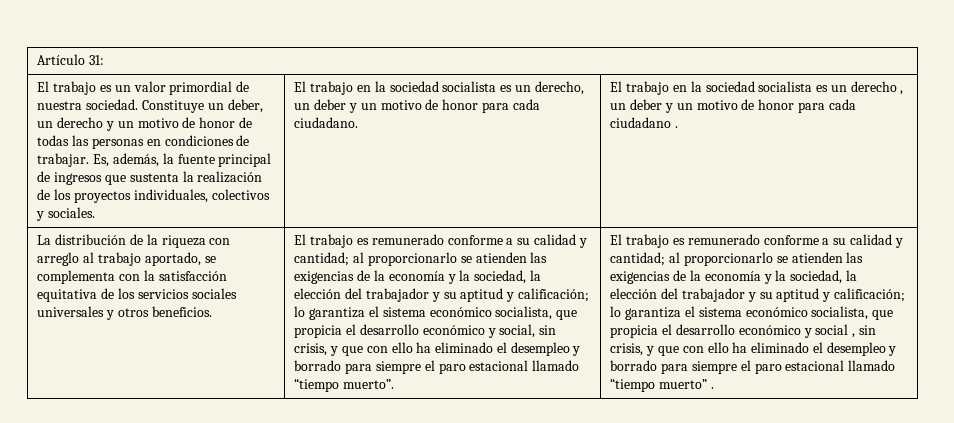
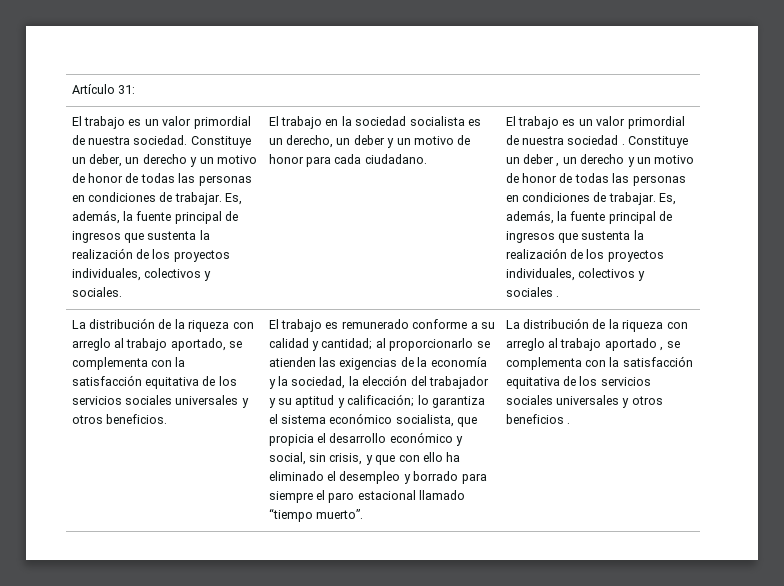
- El trabajo en la sociedad socialista es un derecho , un deber y un motivo de honor para cada ciudadano .
+ El trabajo es un valor primordial de nuestra sociedad . Constituye un deber , un derecho y un motivo de honor de todas las personas en condiciones de trabajar. Es, además, la fuente principal de ingresos que sustenta la realización de los proyectos individuales, colectivos y sociales .
- El trabajo es remunerado conforme a su calidad y cantidad; al proporcionarlo se atienden las exigencias de la economía y la sociedad, la elección del trabajador y su aptitud y calificación; lo garantiza el sistema económico socialista, que propicia el desarrollo económico y social , sin crisis, y que con ello ha eliminado el desempleo y borrado para siempre el paro estacional llamado “tiempo muerto” .
+ La distribución de la riqueza con arreglo al trabajo aportado , se complementa con la satisfacción equitativa de los servicios sociales universales y otros beneficios .

